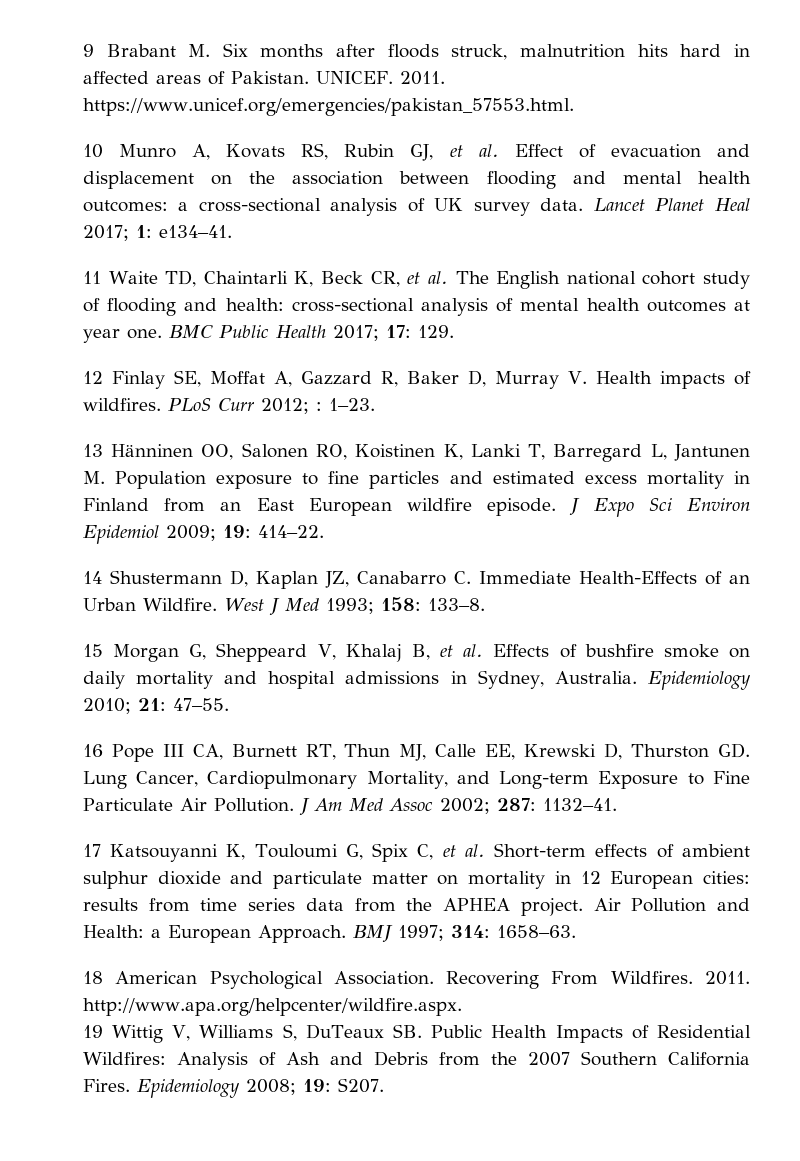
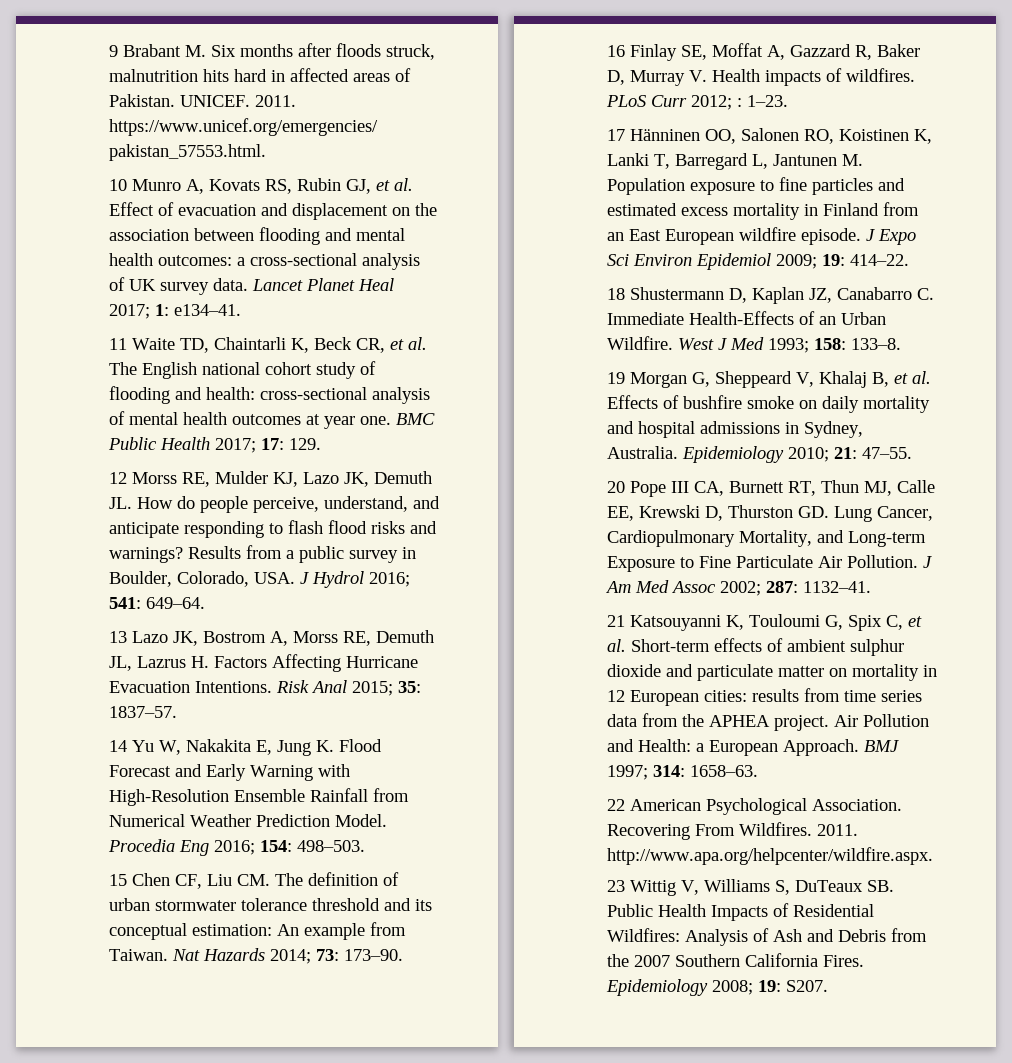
- 12 Finlay SE, Moffat A, Gazzard R, Baker D, Murray V. Health impacts of wildfires.
+ 12 Morss RE, Mulder KJ, Lazo JK, Demuth JL. How do people perceive, understand, and anticipate responding to flash flood risks and warnings? Results from a public survey in Boulder, Colorado, USA. J Hydrol 2016; 541: 649–64.
+ 13 Lazo JK, Bostrom A, Morss RE, Demuth JL, Lazrus H. Factors Affecting Hurricane Evacuation Intentions. Risk Anal 2015; 35: 1837–57.
+ 14 Yu W, Nakakita E, Jung K. Flood Forecast and Early Warning with High-Resolution Ensemble Rainfall from Numerical Weather Prediction Model. Procedia Eng 2016; 154: 498–503.
+ 15 Chen CF, Liu CM. The definition of urban stormwater tolerance threshold and its conceptual estimation: An example from Taiwan. Nat Hazards 2014; 73: 173–90.
+ 16 Finlay SE, Moffat A, Gazzard R, Baker D, Murray V. Health impacts of wildfires.
- 13 Hänninen OO, Salonen RO, Koistinen K, Lanki T, Barregard L, Jantunen M. Population exposure to fine particles and estimated excess mortality in Finland from an East European wildfire episode.
+ 17 Hänninen OO, Salonen RO, Koistinen K, Lanki T, Barregard L, Jantunen M. Population exposure to fine particles and estimated excess mortality in Finland from an East European wildfire episode.
- 14 Shustermann D, Kaplan JZ, Canabarro C. Immediate Health-Effects of an Urban Wildfire.
+ 18 Shustermann D, Kaplan JZ, Canabarro C. Immediate Health-Effects of an Urban Wildfire.
- 15 Morgan G, Sheppeard V, Khalaj B, et al. Effects of bushfire smoke on daily mortality and hospital admissions in Sydney, Australia.
+ 19 Morgan G, Sheppeard V, Khalaj B, et al. Effects of bushfire smoke on daily mortality and hospital admissions in Sydney, Australia.
- 16 Pope III CA, Burnett RT, Thun MJ, Calle EE, Krewski D, Thurston GD. Lung Cancer, Cardiopulmonary Mortality, and Long-term Exposure to Fine Particulate Air Pollution.
+ 20 Pope III CA, Burnett RT, Thun MJ, Calle EE, Krewski D, Thurston GD. Lung Cancer, Cardiopulmonary Mortality, and Long-term Exposure to Fine Particulate Air Pollution.
- 17 Katsouyanni K, Touloumi G, Spix C, et al. Short-term effects of ambient sulphur dioxide and particulate matter on mortality in 12 European cities: results from time series data from the APHEA project.
+ 21 Katsouyanni K, Touloumi G, Spix C, et al. Short-term effects of ambient sulphur dioxide and particulate matter on mortality in 12 European cities: results from time series data from the APHEA project.
- 18 American Psychological Association.
+ 22 American Psychological Association.
- 19 Wittig V, Williams S, DuTeaux SB. Public Health Impacts of Residential Wildfires: Analysis of Ash and Debris from the 2007 Southern California Fires.
+ 23 Wittig V, Williams S, DuTeaux SB. Public Health Impacts of Residential Wildfires: Analysis of Ash and Debris from the 2007 Southern California Fires.

